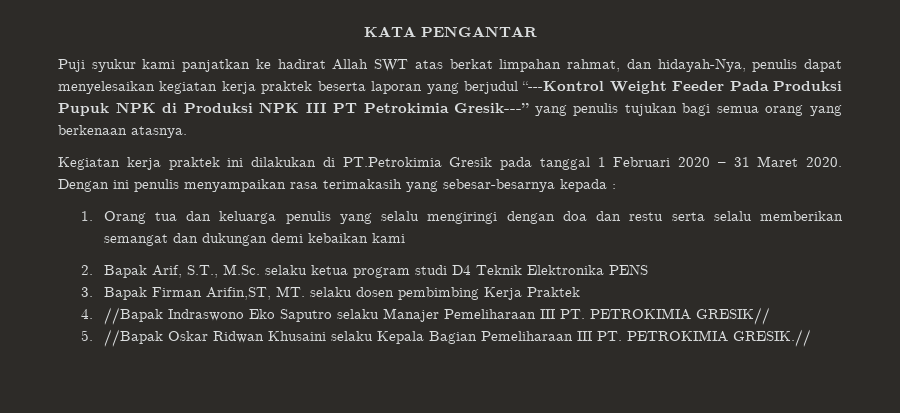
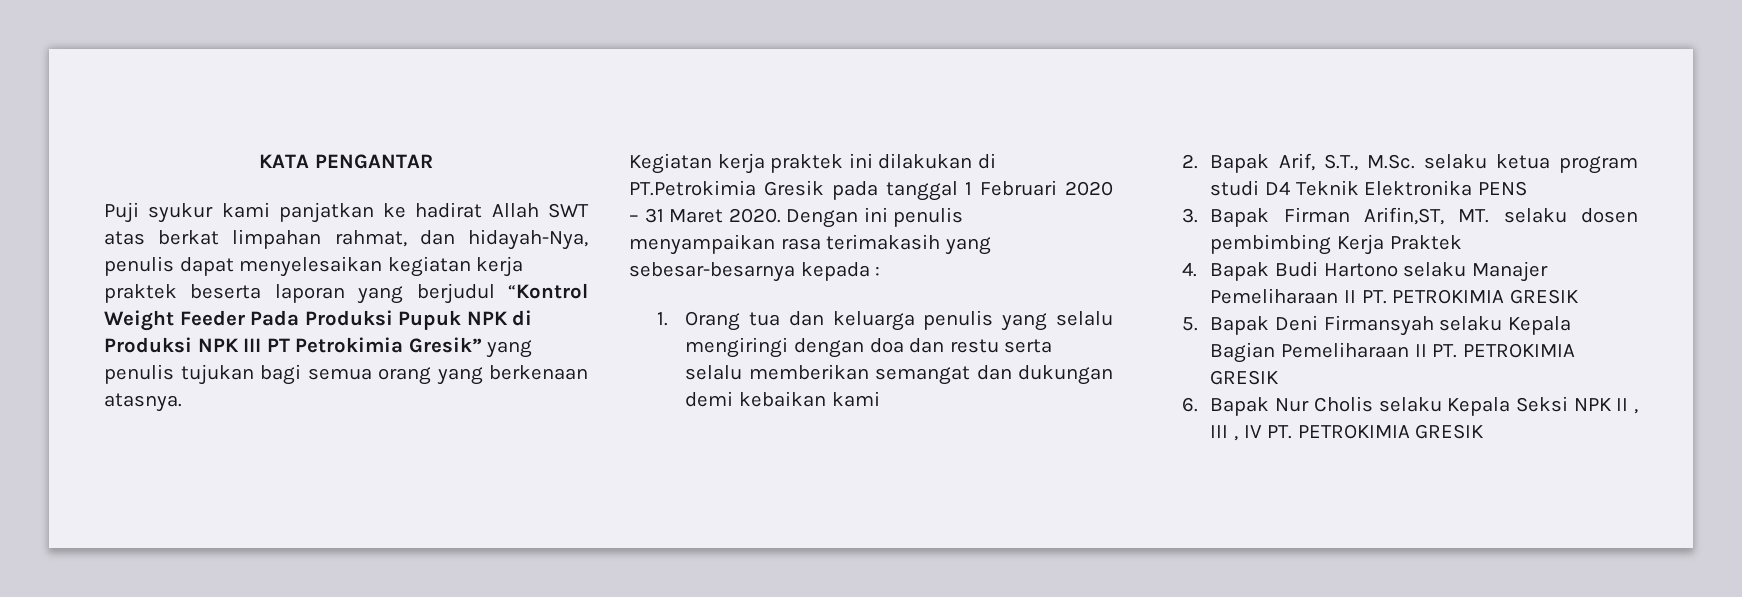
- Puji syukur kami panjatkan ke hadirat Allah SWT atas berkat limpahan rahmat, dan hidayah-Nya, penulis dapat menyelesaikan kegiatan kerja praktek beserta laporan yang berjudul “---Kontrol Weight Feeder Pada Produksi Pupuk NPK di Produksi NPK III PT Petrokimia Gresik---” yang penulis tujukan bagi semua orang yang berkenaan atasnya.
+ Puji syukur kami panjatkan ke hadirat Allah SWT atas berkat limpahan rahmat, dan hidayah-Nya, penulis dapat menyelesaikan kegiatan kerja praktek beserta laporan yang berjudul “Kontrol Weight Feeder Pada Produksi Pupuk NPK di Produksi NPK III PT Petrokimia Gresik” yang penulis tujukan bagi semua orang yang berkenaan atasnya.
- 4. //Bapak Indraswono Eko Saputro selaku Manajer Pemeliharaan III PT. PETROKIMIA GRESIK//
+ 4. Bapak Budi Hartono selaku Manajer Pemeliharaan II PT. PETROKIMIA GRESIK
- 5. //Bapak Oskar Ridwan Khusaini selaku Kepala Bagian Pemeliharaan III PT. PETROKIMIA GRESIK.//
+ 5. Bapak Deni Firmansyah selaku Kepala Bagian Pemeliharaan II PT. PETROKIMIA GRESIK
+ 6. Bapak Nur Cholis selaku Kepala Seksi NPK II , III , IV PT. PETROKIMIA GRESIK

